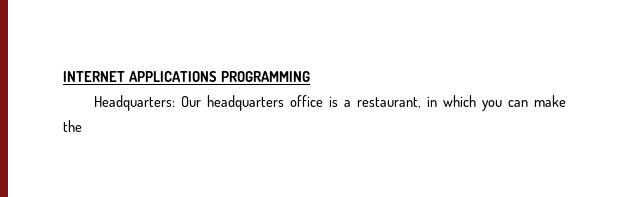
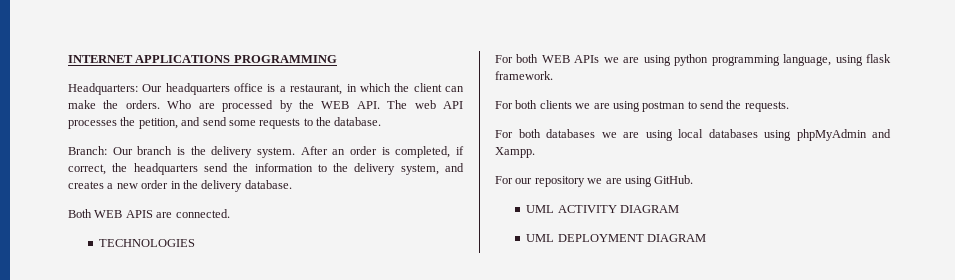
- Headquarters: Our headquarters office is a restaurant, in which you can make the
+ Headquarters: Our headquarters office is a restaurant, in which the client can make the orders. Who are processed by the WEB API. The web API processes the petition, and send some requests to the database.
+ Branch: Our branch is the delivery system. After an order is completed, if correct, the headquarters send the information to the delivery system, and creates a new order in the delivery database.
+ Both WEB APIS are connected.
+ TECHNOLOGIES
+ For both WEB APIs we are using python programming language, using flask framework.
+ For both clients we are using postman to send the requests.
+ For both databases we are using local databases using phpMyAdmin and Xampp.
+ For our repository we are using GitHub.
+ UML ACTIVITY DIAGRAM
+ UML DEPLOYMENT DIAGRAM

